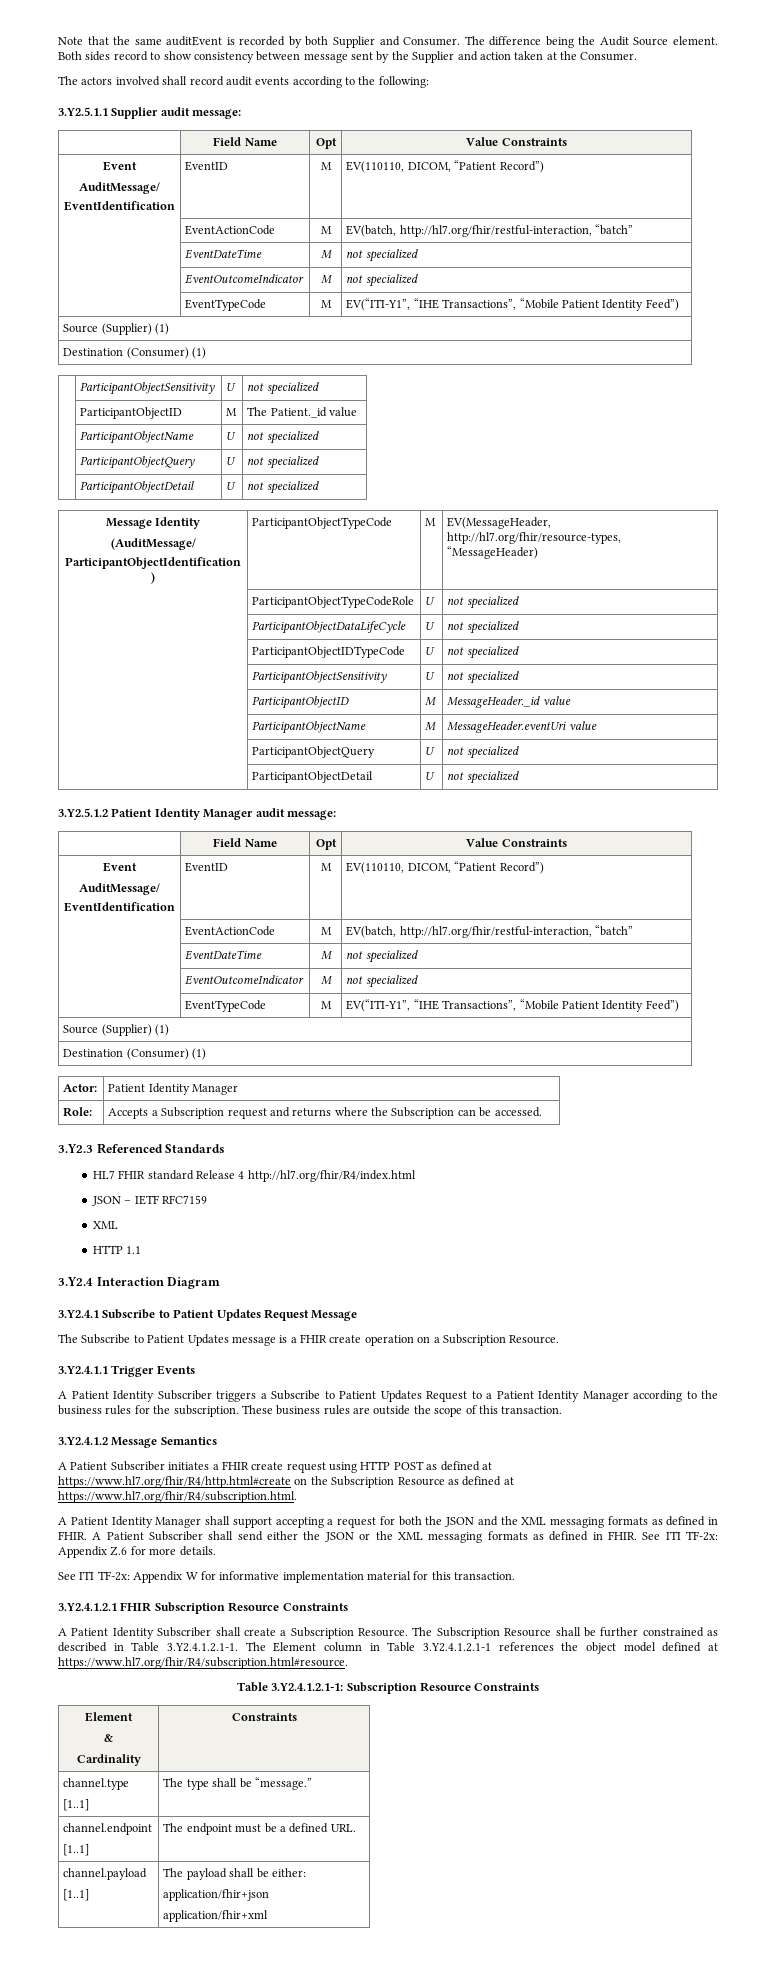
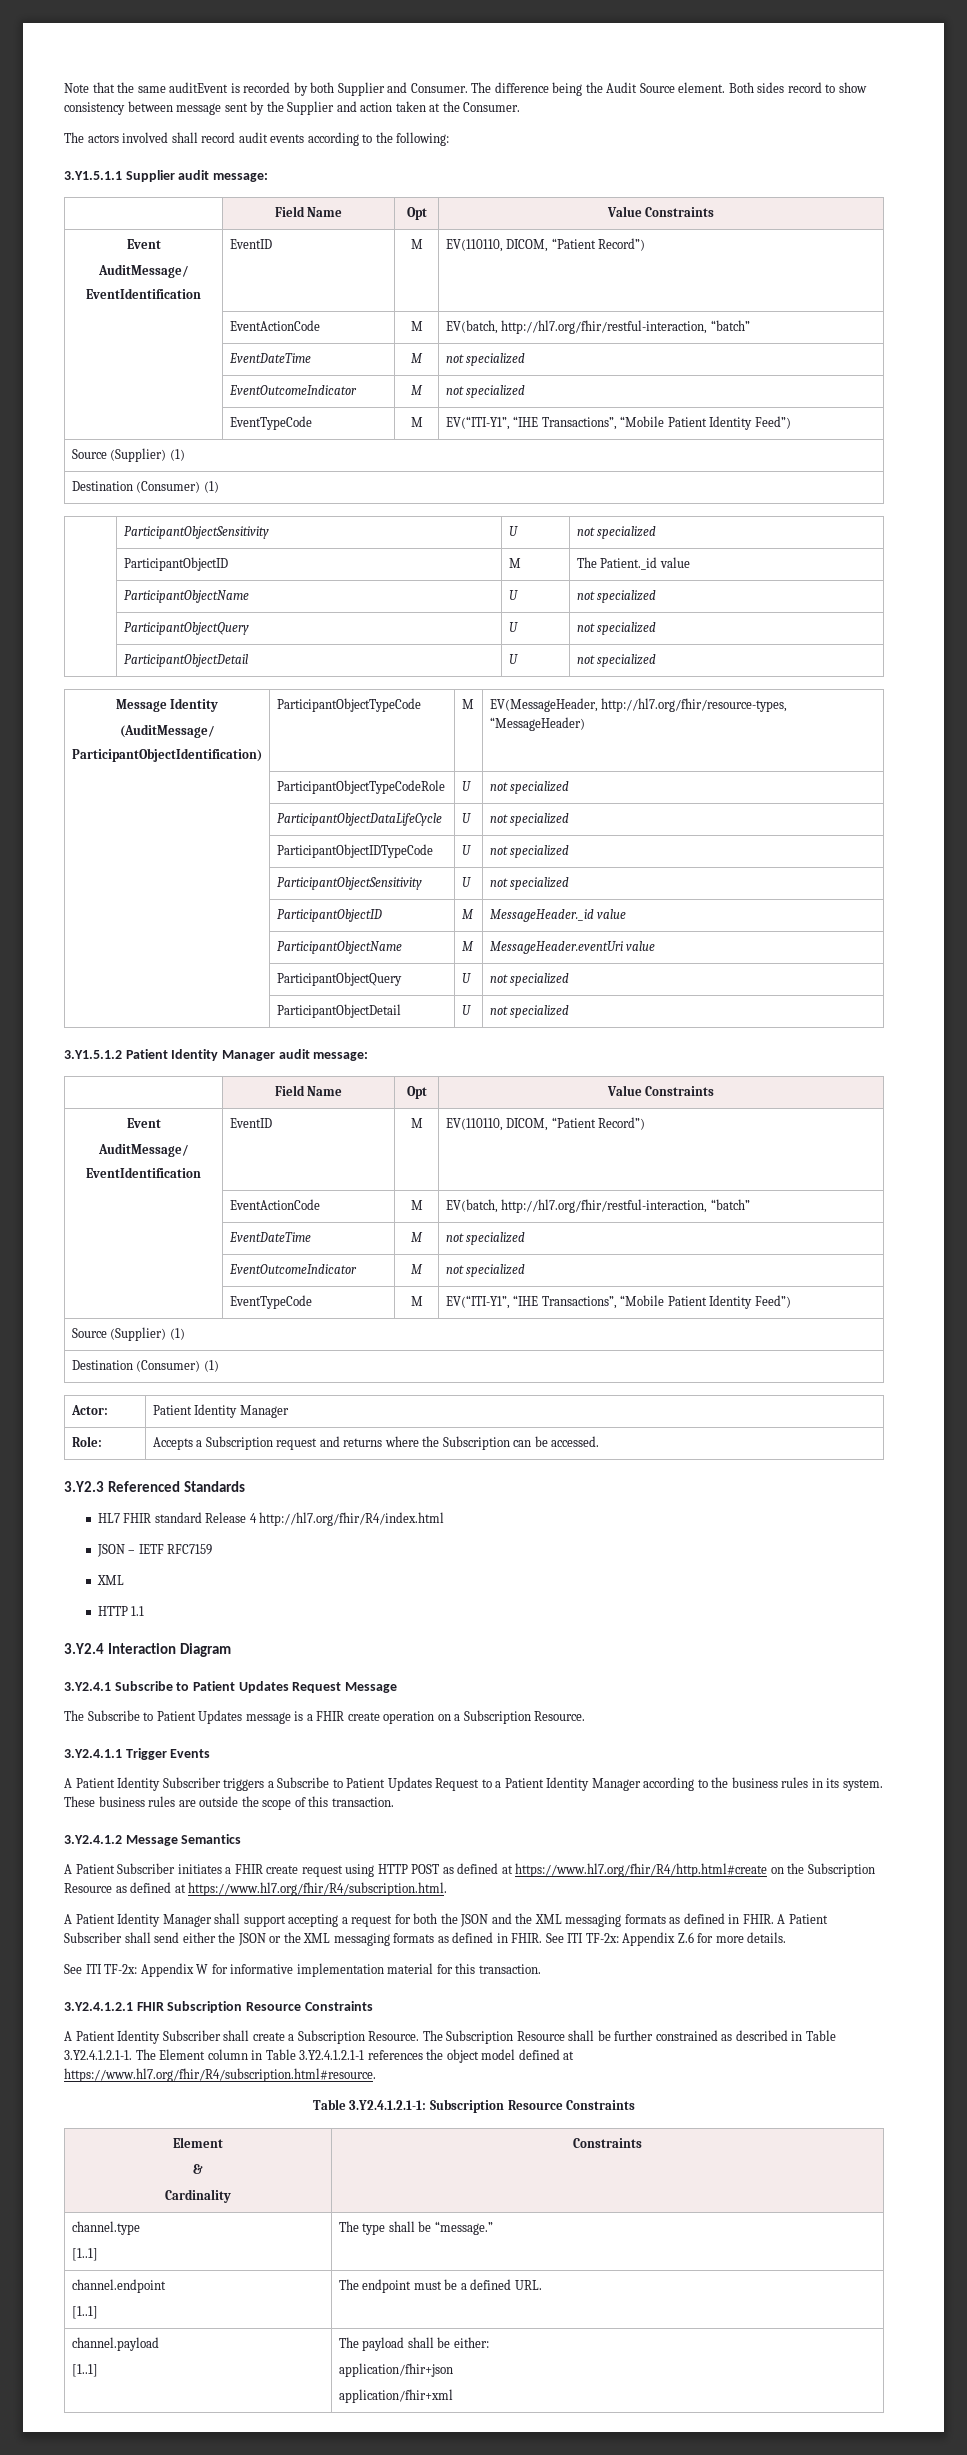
- 3.Y2.5.1.1 Supplier audit message:
+ 3.Y1.5.1.1 Supplier audit message:
- 3.Y2.5.1.2 Patient Identity Manager audit message:
+ 3.Y1.5.1.2 Patient Identity Manager audit message:
- A Patient Identity Subscriber triggers a Subscribe to Patient Updates Request to a Patient Identity Manager according to the business rules for the subscription.
+ A Patient Identity Subscriber triggers a Subscribe to Patient Updates Request to a Patient Identity Manager according to the business rules in its system.

